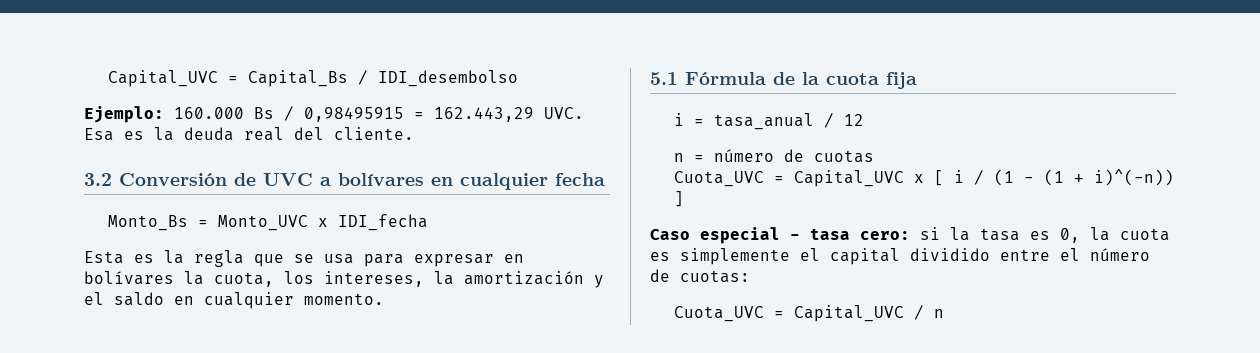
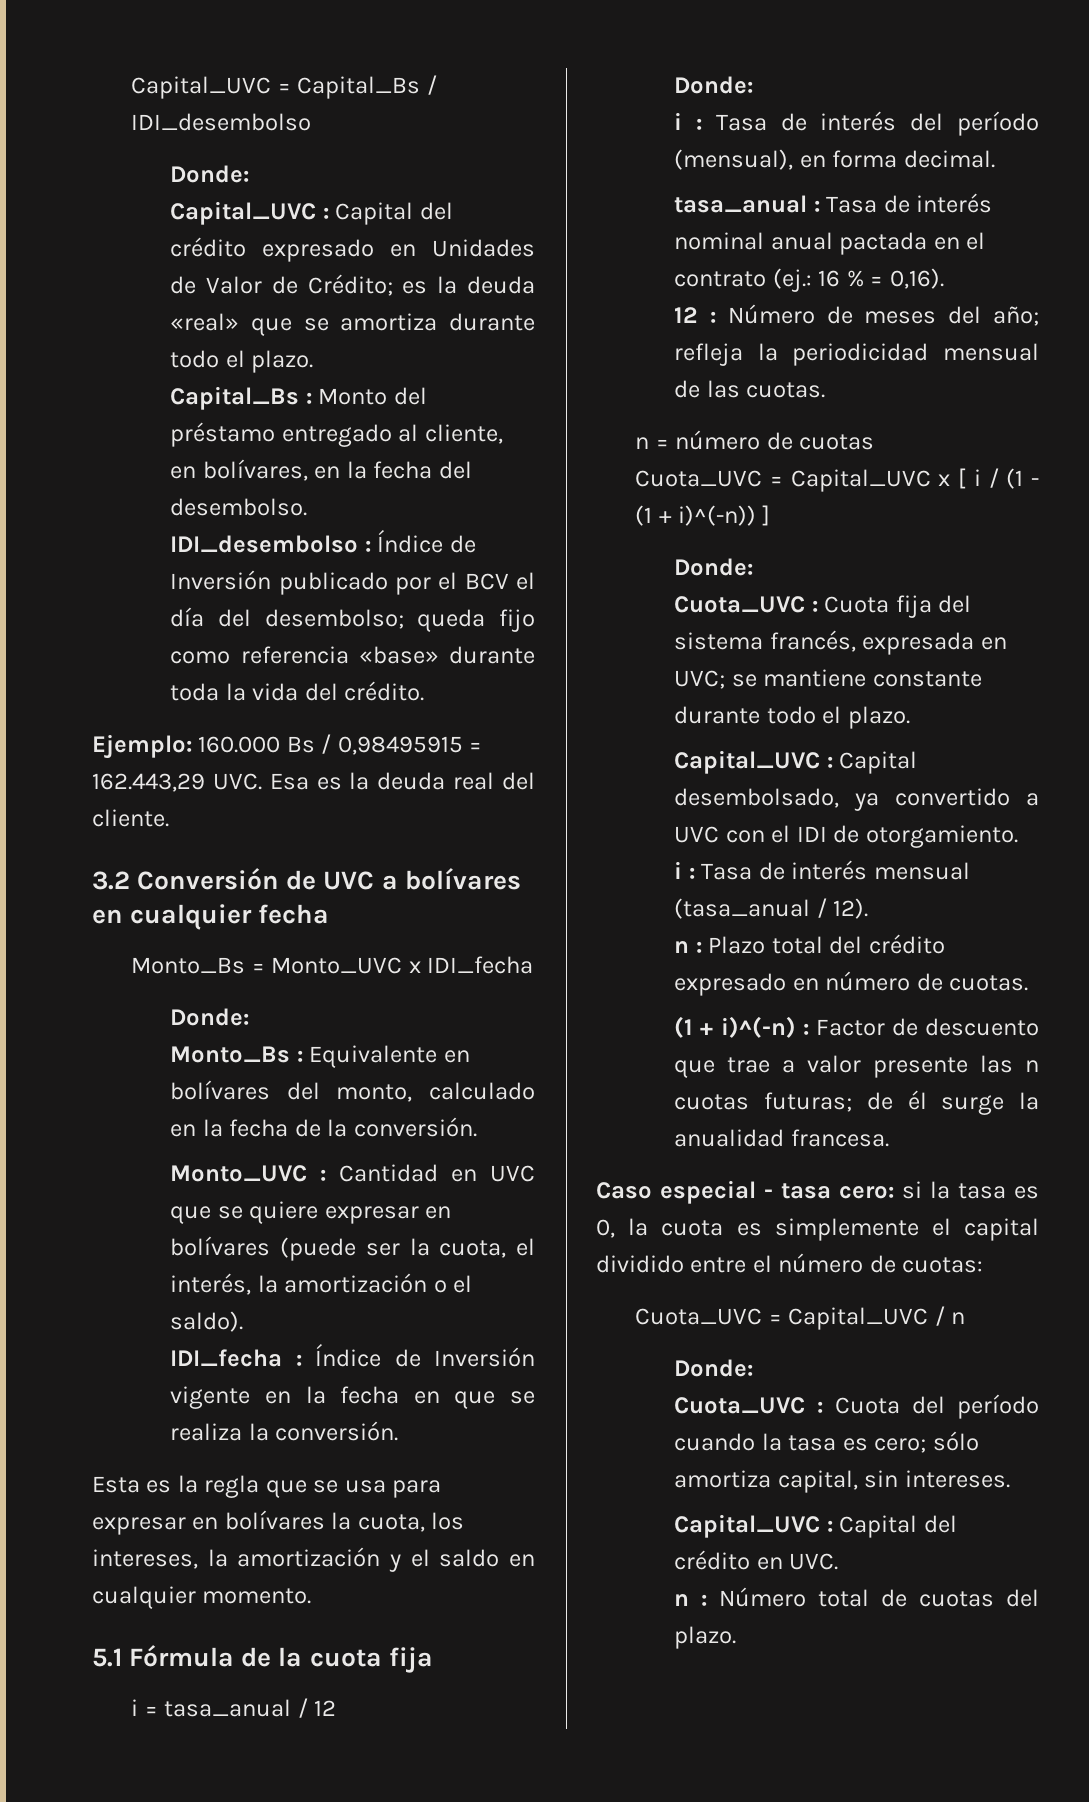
  Capital_UVC = Capital_Bs / IDI_desembolso
+ Donde:
+ Capital_UVC : Capital del crédito expresado en Unidades de Valor de Crédito; es la deuda «real» que se amortiza durante todo el plazo.
+ Capital_Bs : Monto del préstamo entregado al cliente, en bolívares, en la fecha del desembolso.
+ IDI_desembolso : Índice de Inversión publicado por el BCV el día del desembolso; queda fijo como referencia «base» durante toda la vida del crédito.
  Monto_Bs = Monto_UVC x IDI_fecha
+ Donde:
+ Monto_Bs : Equivalente en bolívares del monto, calculado en la fecha de la conversión.
+ Monto_UVC : Cantidad en UVC que se quiere expresar en bolívares (puede ser la cuota, el interés, la amortización o el saldo).
+ IDI_fecha : Índice de Inversión vigente en la fecha en que se realiza la conversión.
  i = tasa_anual / 12
+ Donde:
+ i : Tasa de interés del período (mensual), en forma decimal.
+ tasa_anual : Tasa de interés nominal anual pactada en el contrato (ej.: 16 % = 0,16).
+ 12 : Número de meses del año; refleja la periodicidad mensual de las cuotas.
  Cuota_UVC = Capital_UVC x [ i / (1 - (1 + i)^(-n)) ]
+ Donde:
+ Cuota_UVC : Cuota fija del sistema francés, expresada en UVC; se mantiene constante durante todo el plazo.
+ Capital_UVC : Capital desembolsado, ya convertido a UVC con el IDI de otorgamiento.
+ i : Tasa de interés mensual (tasa_anual / 12).
+ n : Plazo total del crédito expresado en número de cuotas.
+ (1 + i)^(-n) : Factor de descuento que trae a valor presente las n cuotas futuras; de él surge la anualidad francesa.
  Cuota_UVC = Capital_UVC / n
+ Donde:
+ Cuota_UVC : Cuota del período cuando la tasa es cero; sólo amortiza capital, sin intereses.
+ Capital_UVC : Capital del crédito en UVC.
+ n : Número total de cuotas del plazo.

